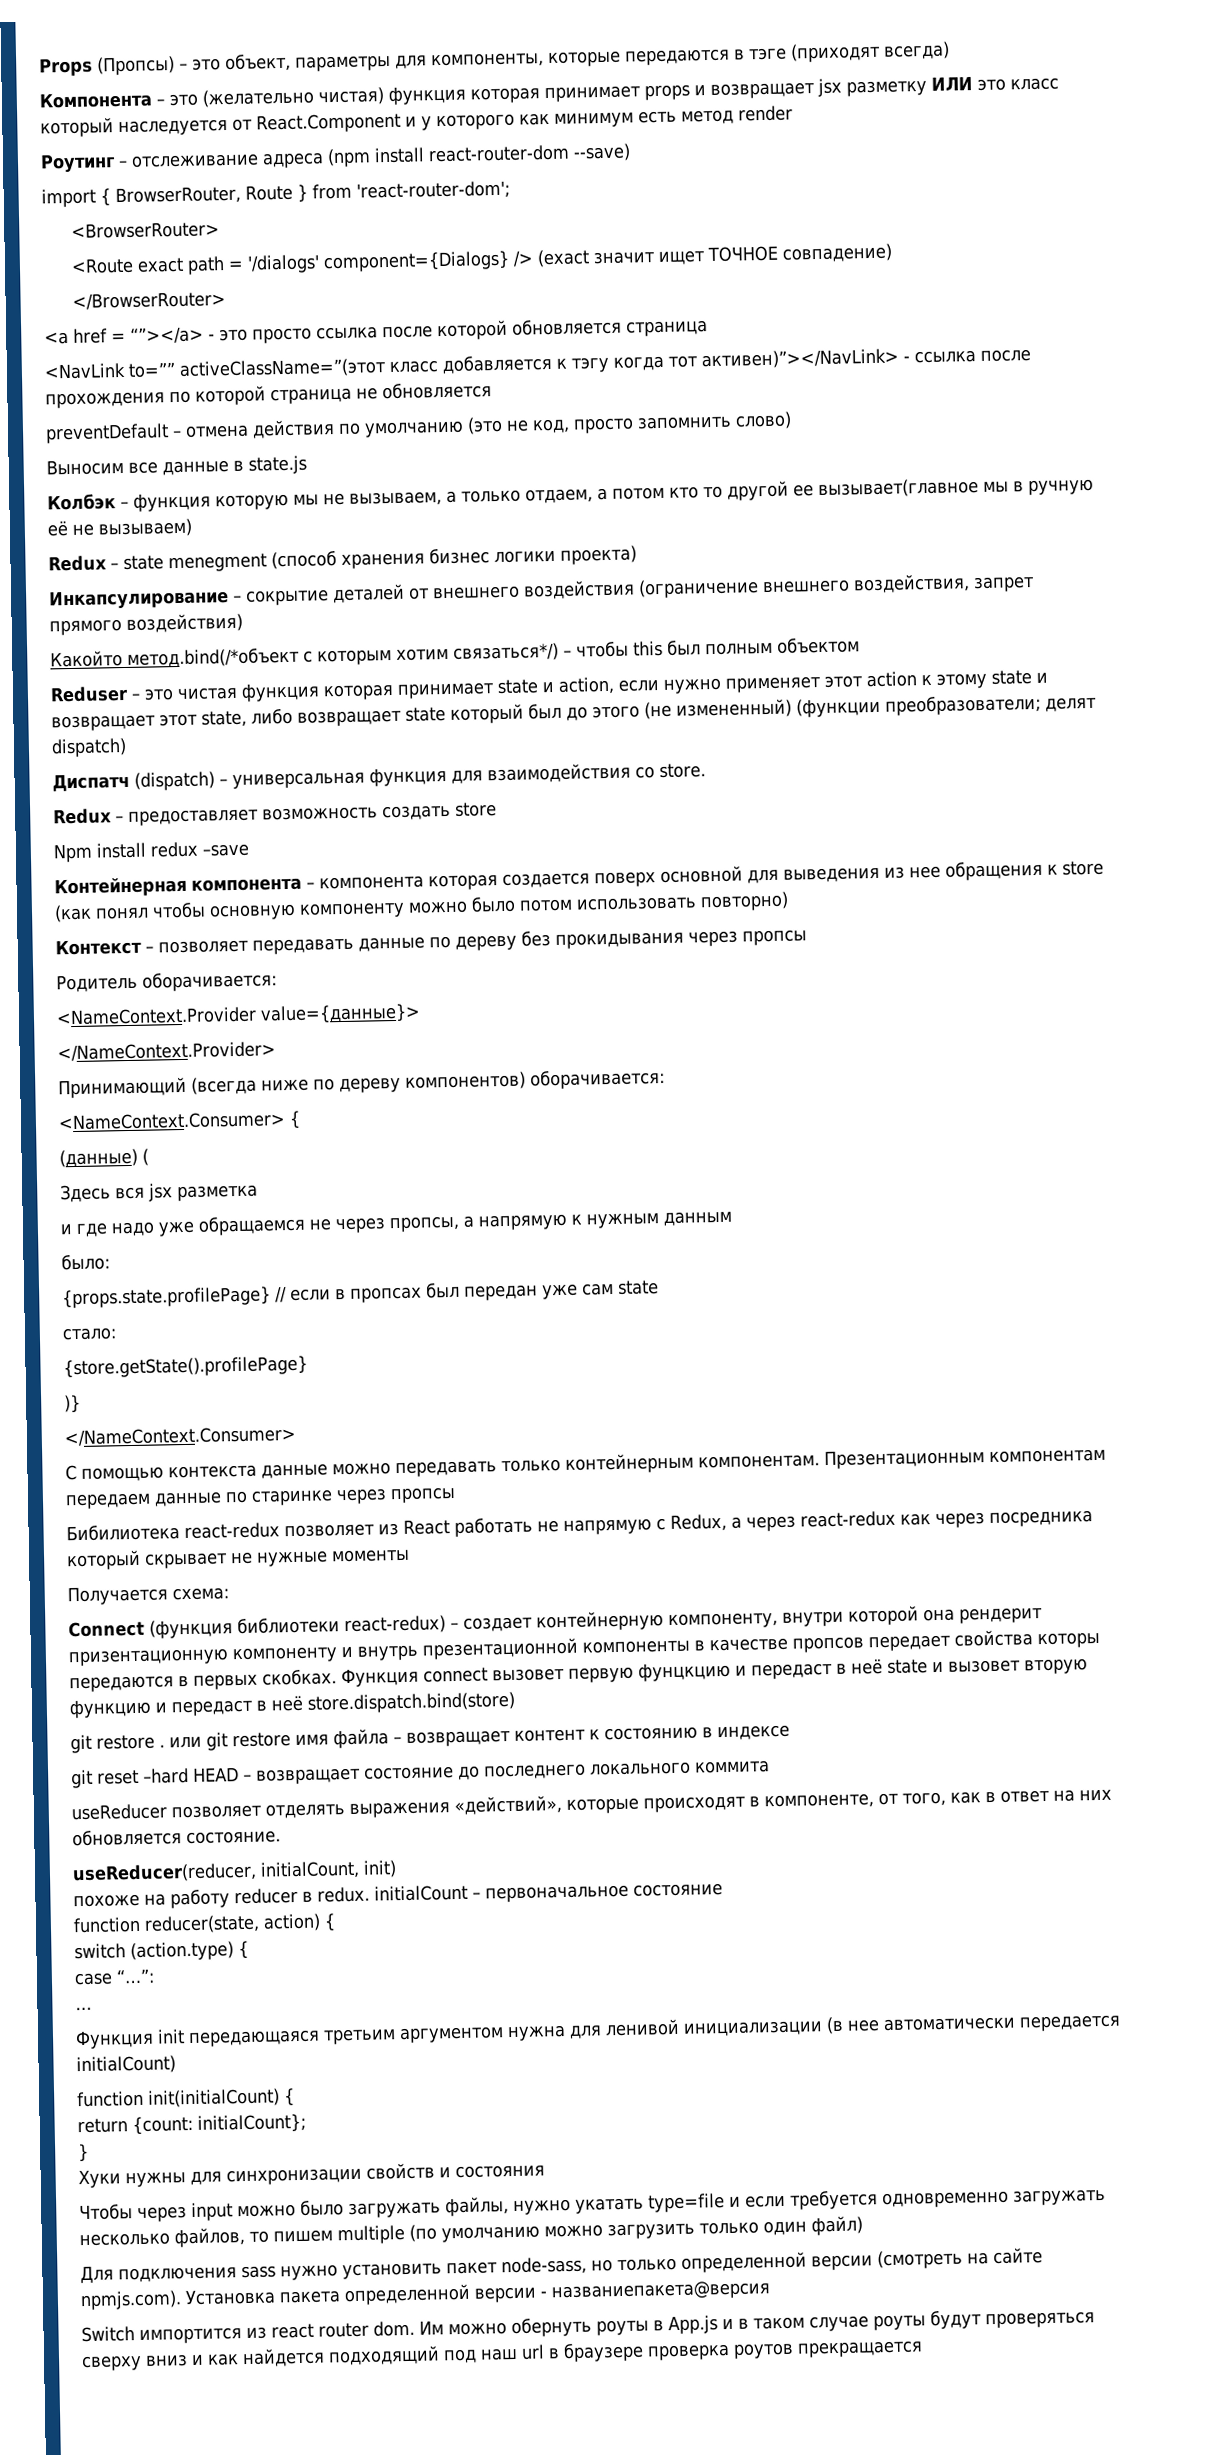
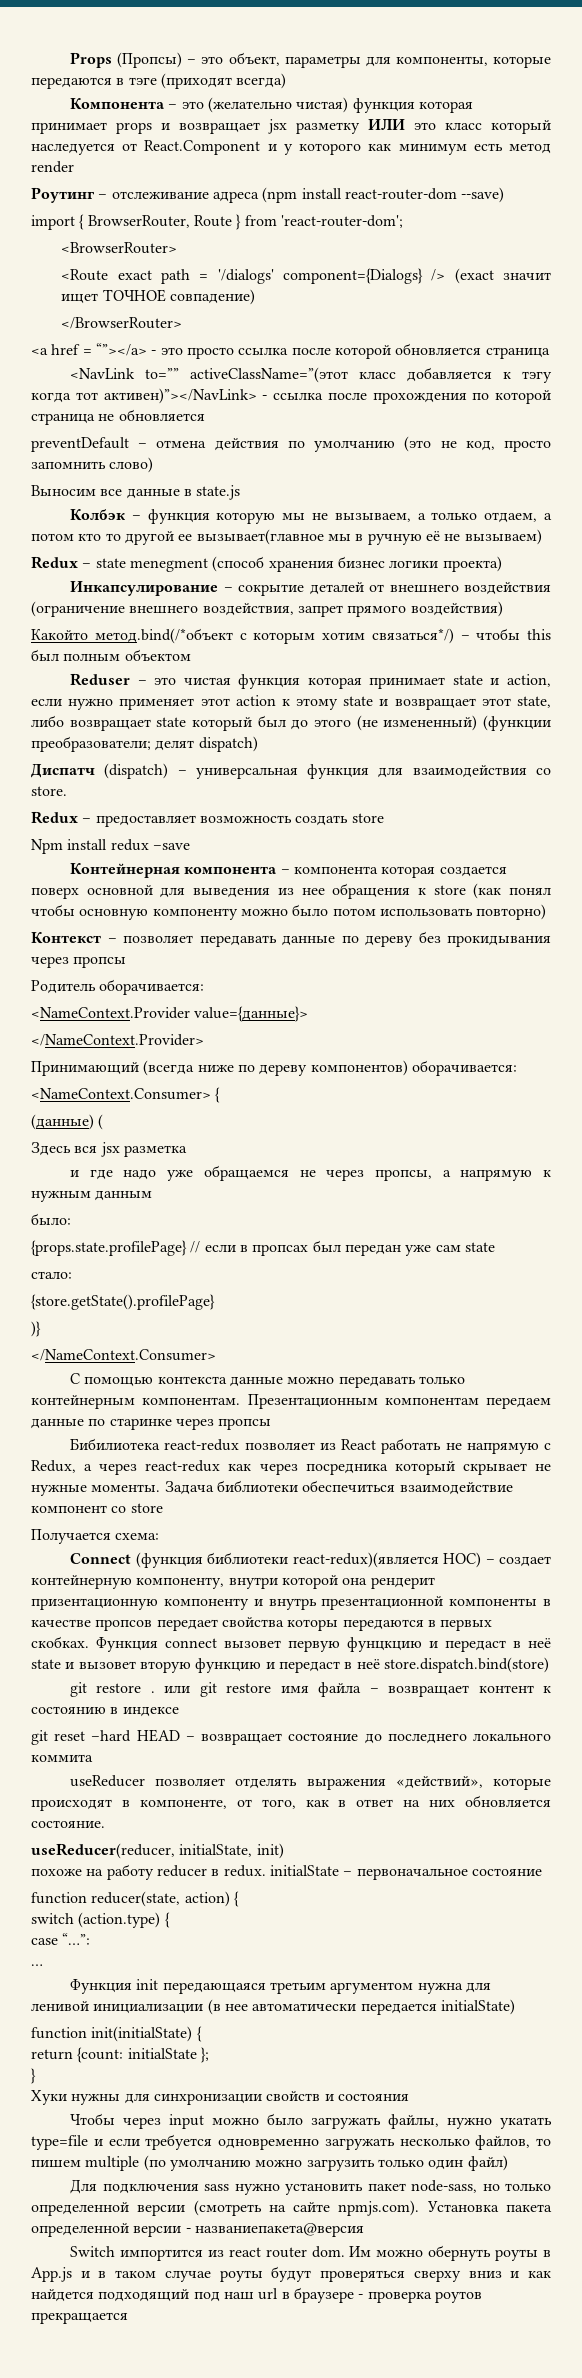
- Бибилиотека react-redux позволяет из React работать не напрямую с Redux, а через react-redux как через посредника который скрывает не нужные моменты
+ Бибилиотека react-redux позволяет из React работать не напрямую с Redux, а через react-redux как через посредника который скрывает не нужные моменты. Задача библиотеки обеспечиться взаимодействие компонент со store
- Connect (функция библиотеки react-redux) – создает контейнерную компоненту, внутри которой она рендерит призентационную компоненту и внутрь презентационной компоненты в качестве пропсов передает свойства которы передаются в первых скобках.
+ Connect (функция библиотеки react-redux)(является HOC) – создает контейнерную компоненту, внутри которой она рендерит призентационную компоненту и внутрь презентационной компоненты в качестве пропсов передает свойства которы передаются в первых скобках.
- useReducer(reducer, initialCount, init)
+ useReducer(reducer, initialState, init)
- похоже на работу reducer в redux. initialCount – первоначальное состояние
+ похоже на работу reducer в redux. initialState – первоначальное состояние
- Функция init передающаяся третьим аргументом нужна для ленивой инициализации (в нее автоматически передается initialCount)
- function init(initialCount) {
+ Функция init передающаяся третьим аргументом нужна для ленивой инициализации (в нее автоматически передается initialState)
+ function init(initialState) {
- return {count: initialCount};
+ return {count: initialState };
- Им можно обернуть роуты в App.js и в таком случае роуты будут проверяться сверху вниз и как найдется подходящий под наш url в браузере проверка роутов прекращается
+ Им можно обернуть роуты в App.js и в таком случае роуты будут проверяться сверху вниз и как найдется подходящий под наш url в браузере - проверка роутов прекращается

